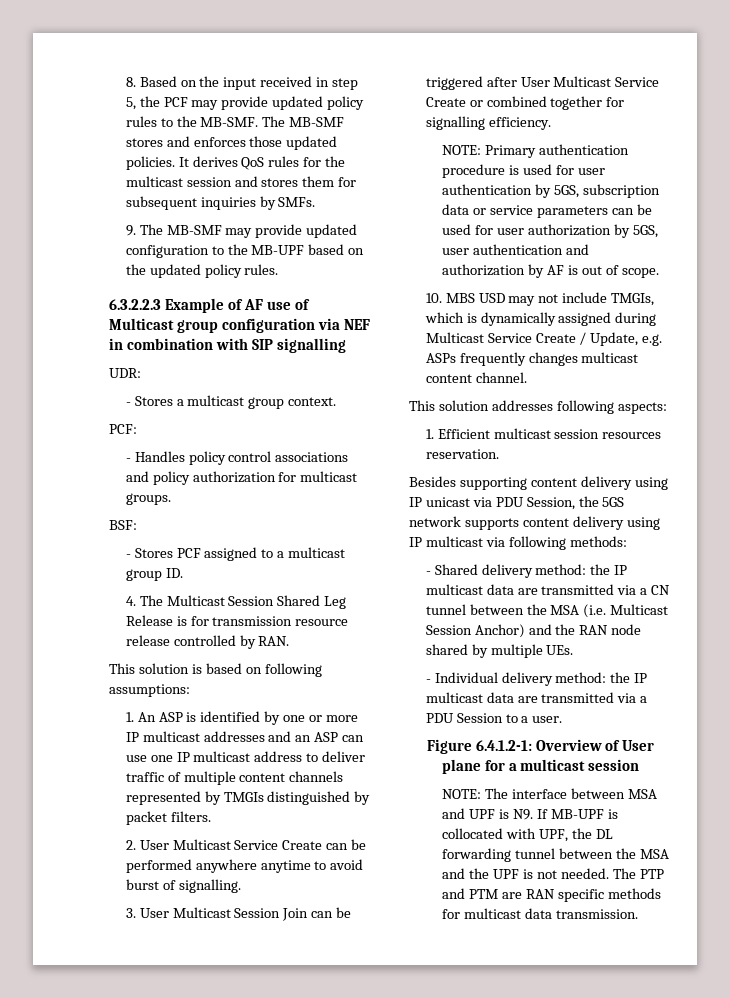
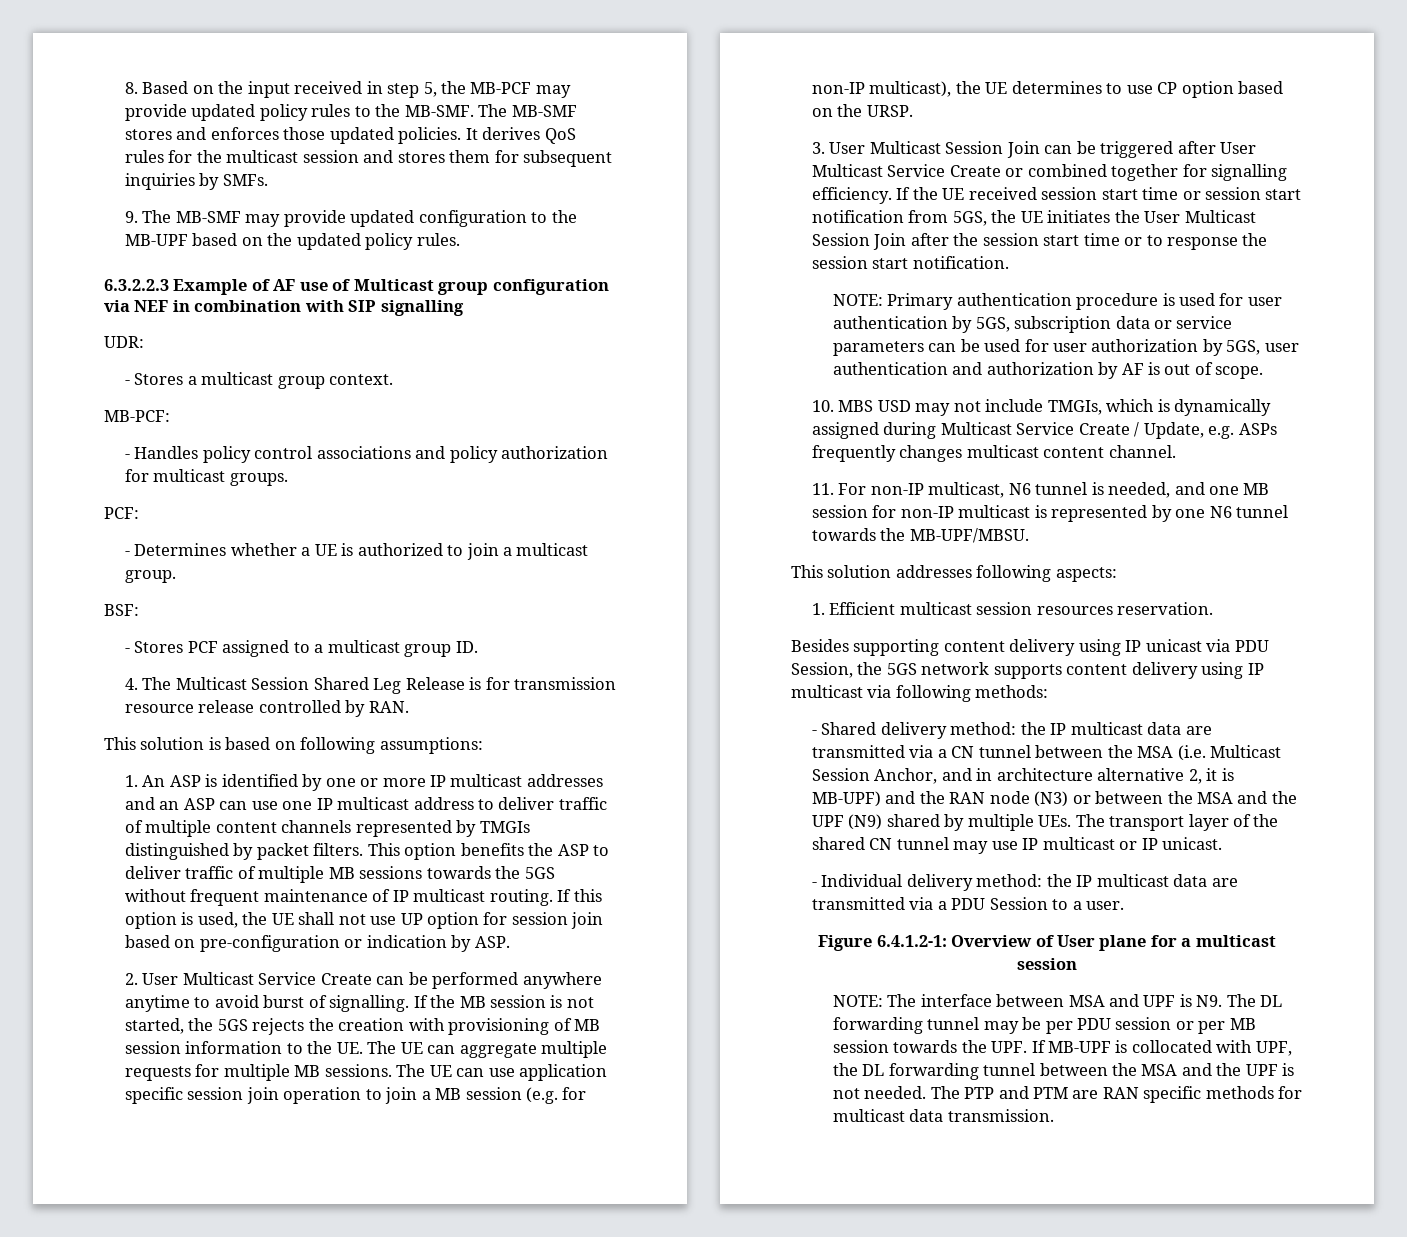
- 8. Based on the input received in step 5, the PCF may provide updated policy rules to the MB-SMF.
+ 8. Based on the input received in step 5, the MB-PCF may provide updated policy rules to the MB-SMF.
- PCF:
+ MB-PCF:
+ PCF:
+ - Determines whether a UE is authorized to join a multicast group.
+ This option benefits the ASP to deliver traffic of multiple MB sessions towards the 5GS without frequent maintenance of IP multicast routing. If this option is used, the UE shall not use UP option for session join based on pre-configuration or indication by ASP.
+ If the MB session is not started, the 5GS rejects the creation with provisioning of MB session information to the UE. The UE can aggregate multiple requests for multiple MB sessions. The UE can use application specific session join operation to join a MB session (e.g. for non-IP multicast), the UE determines to use CP option based on the URSP.
+ If the UE received session start time or session start notification from 5GS, the UE initiates the User Multicast Session Join after the session start time or to response the session start notification.
+ 11. For non-IP multicast, N6 tunnel is needed, and one MB session for non-IP multicast is represented by one N6 tunnel towards the MB-UPF/MBSU.
- - Shared delivery method: the IP multicast data are transmitted via a CN tunnel between the MSA (i.e. Multicast Session Anchor) and the RAN node shared by multiple UEs.
+ - Shared delivery method: the IP multicast data are transmitted via a CN tunnel between the MSA (i.e. Multicast Session Anchor, and in architecture alternative 2, it is MB-UPF) and the RAN node (N3) or between the MSA and the UPF (N9) shared by multiple UEs. The transport layer of the shared CN tunnel may use IP multicast or IP unicast.
- NOTE: The interface between MSA and UPF is N9. If MB-UPF is collocated with UPF, the DL forwarding tunnel between the MSA and the UPF is not needed.
+ NOTE: The interface between MSA and UPF is N9. The DL forwarding tunnel may be per PDU session or per MB session towards the UPF. If MB-UPF is collocated with UPF, the DL forwarding tunnel between the MSA and the UPF is not needed.

